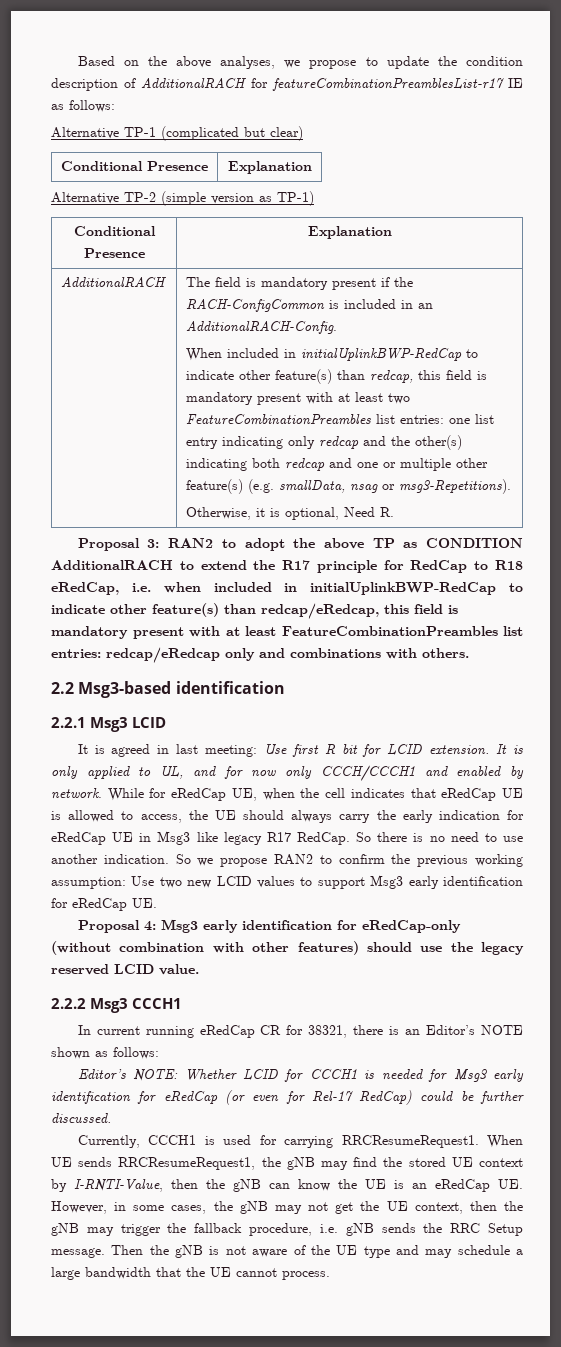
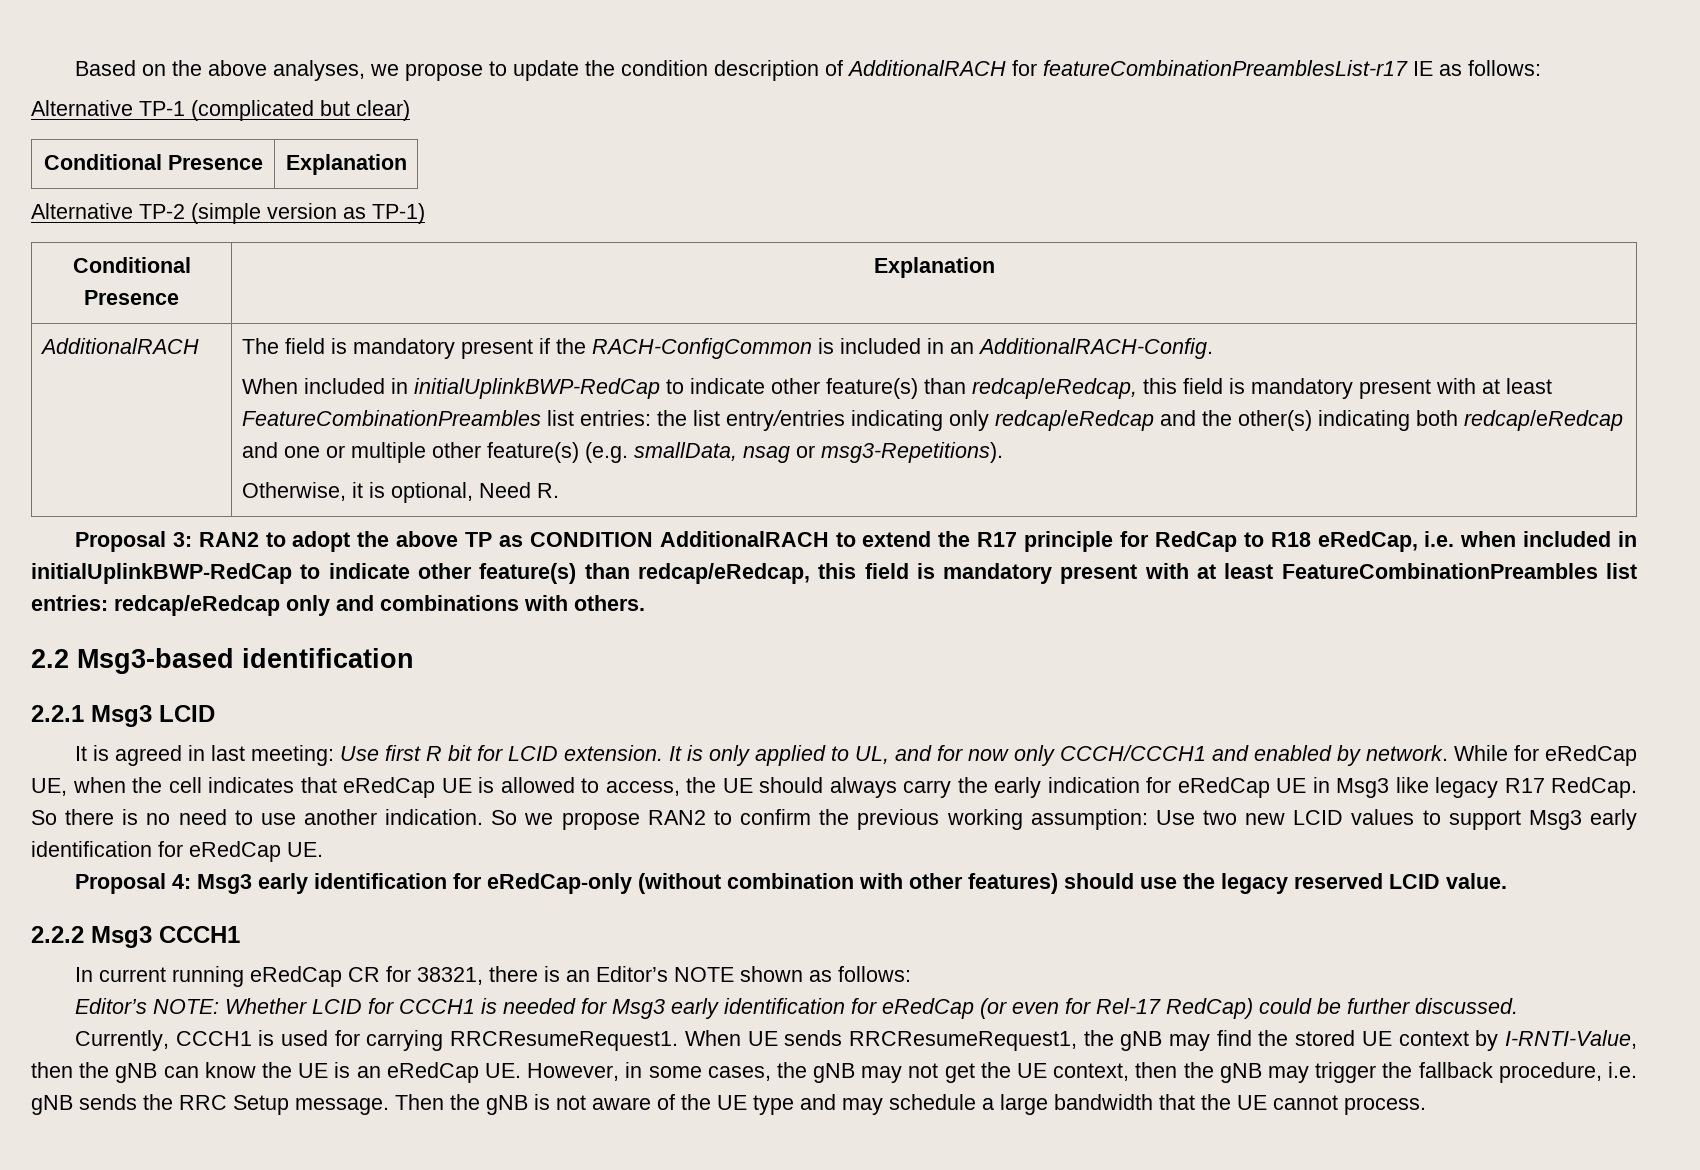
- When included in initialUplinkBWP-RedCap to indicate other feature(s) than redcap, this field is mandatory present with at least two FeatureCombinationPreambles list entries: one list entry indicating only redcap and the other(s) indicating both redcap and one or multiple other feature(s) (e.g. smallData, nsag or msg3-Repetitions).
+ When included in initialUplinkBWP-RedCap to indicate other feature(s) than redcap/eRedcap, this field is mandatory present with at least FeatureCombinationPreambles list entries: the list entry/entries indicating only redcap/eRedcap and the other(s) indicating both redcap/eRedcap and one or multiple other feature(s) (e.g. smallData, nsag or msg3-Repetitions).

